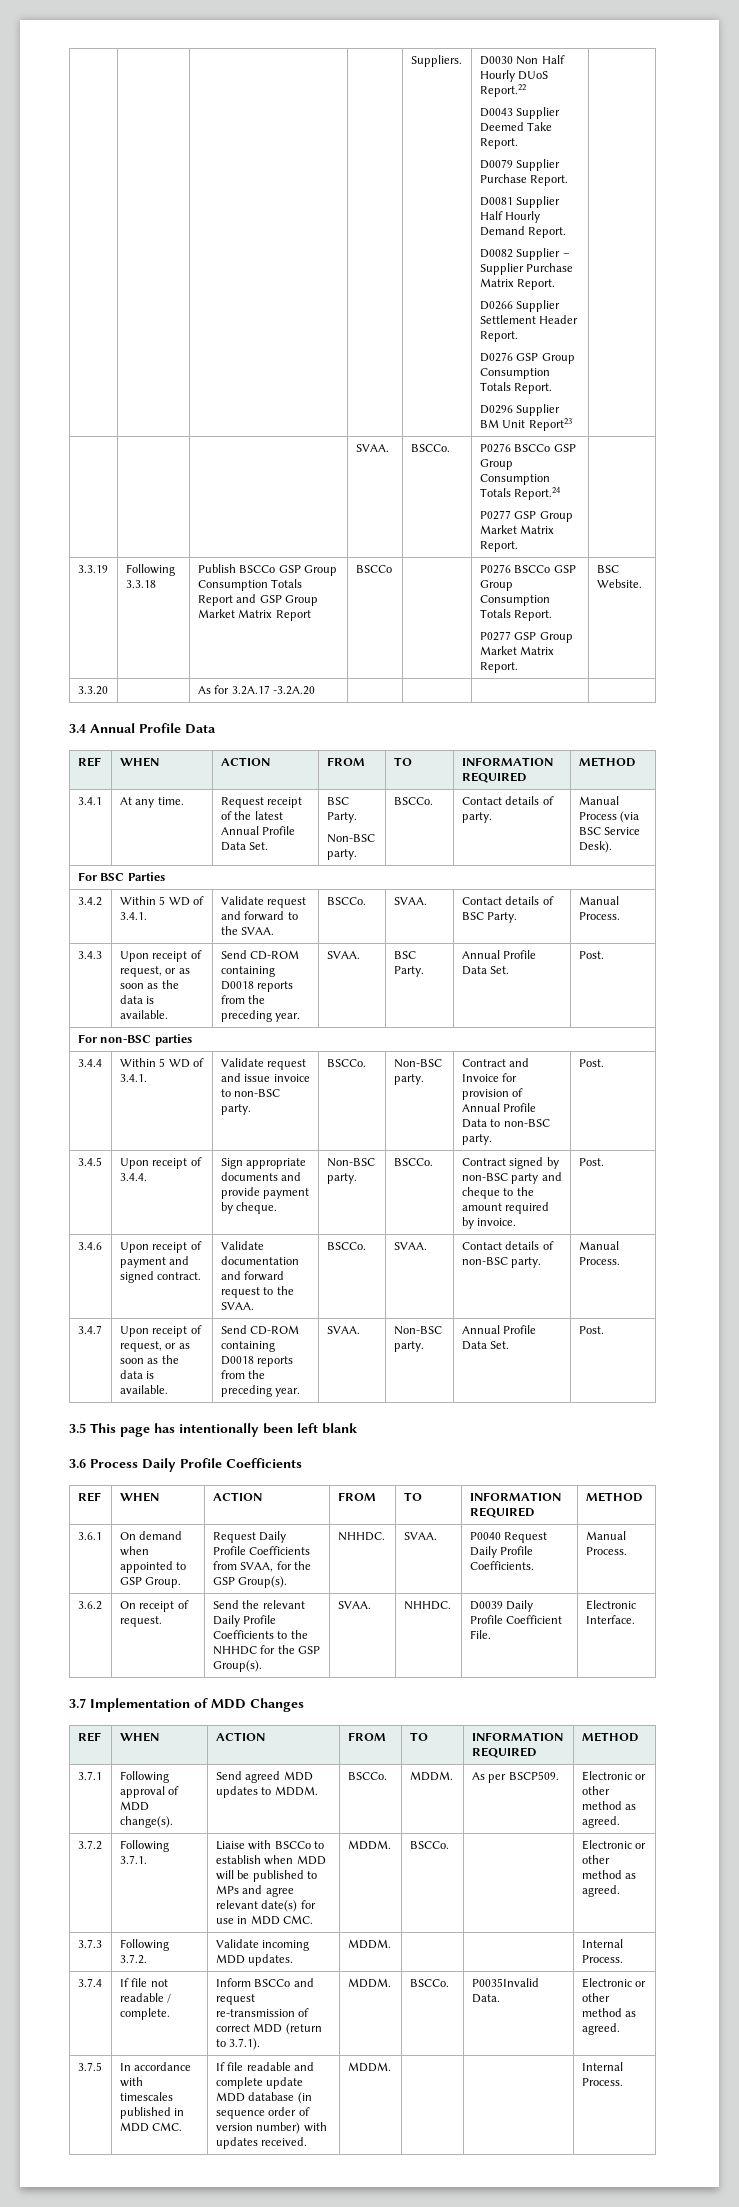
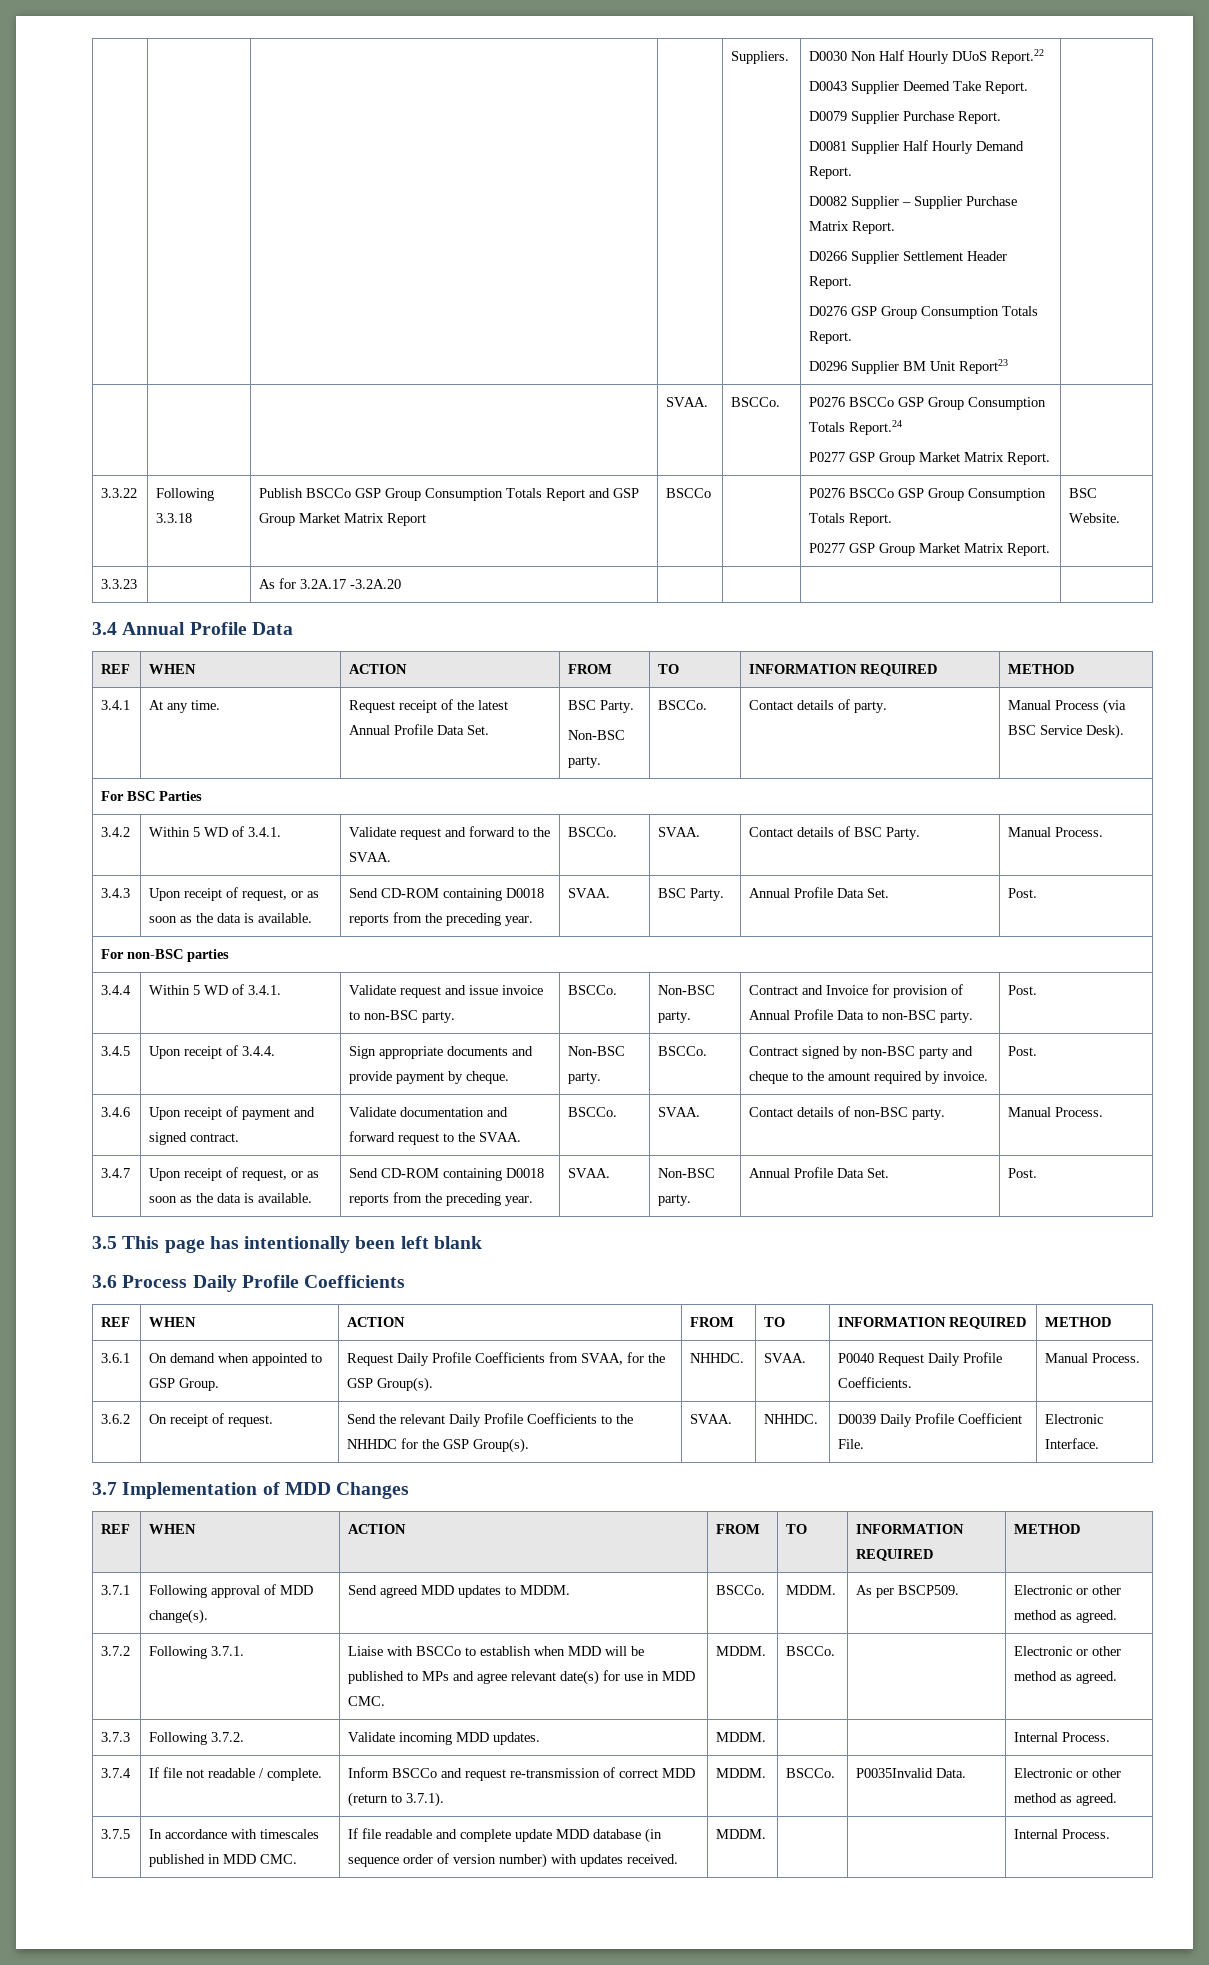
- 3.3.19 | Following 3.3.18 | Publish BSCCo GSP Group Consumption Totals Report and GSP Group Market Matrix Report | BSCCo | | P0276 BSCCo GSP Group Consumption Totals Report.
+ 3.3.22 | Following 3.3.18 | Publish BSCCo GSP Group Consumption Totals Report and GSP Group Market Matrix Report | BSCCo | | P0276 BSCCo GSP Group Consumption Totals Report.
- 3.3.20 | | As for 3.2A.17 -3.2A.20 | | | |
+ 3.3.23 | | As for 3.2A.17 -3.2A.20 | | | |

